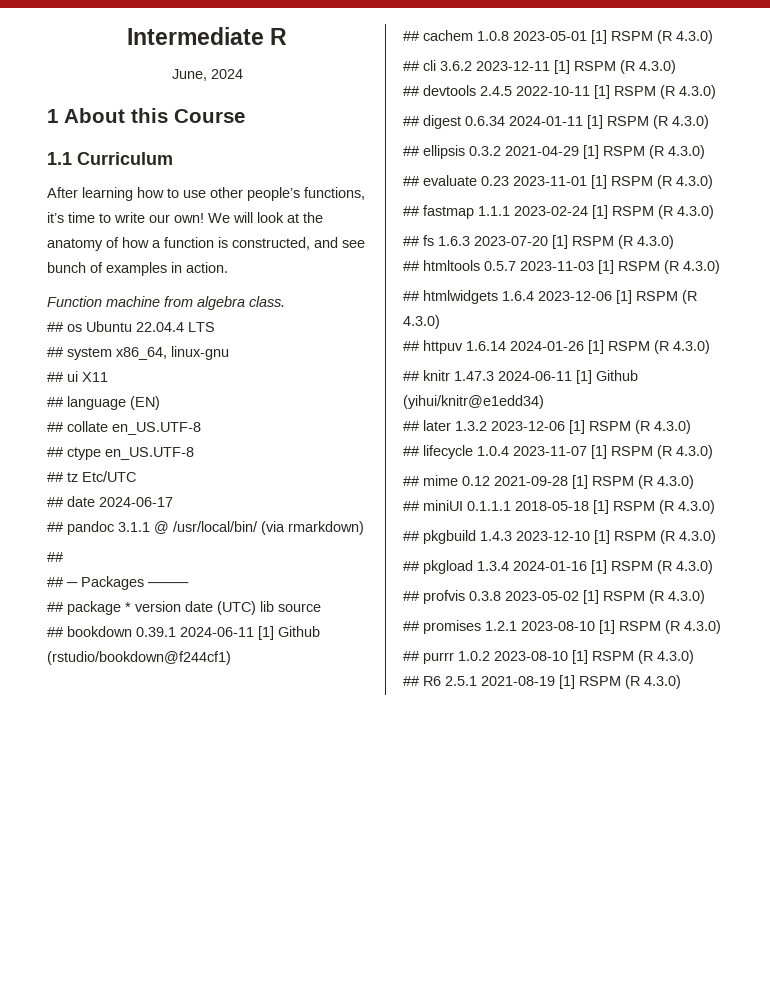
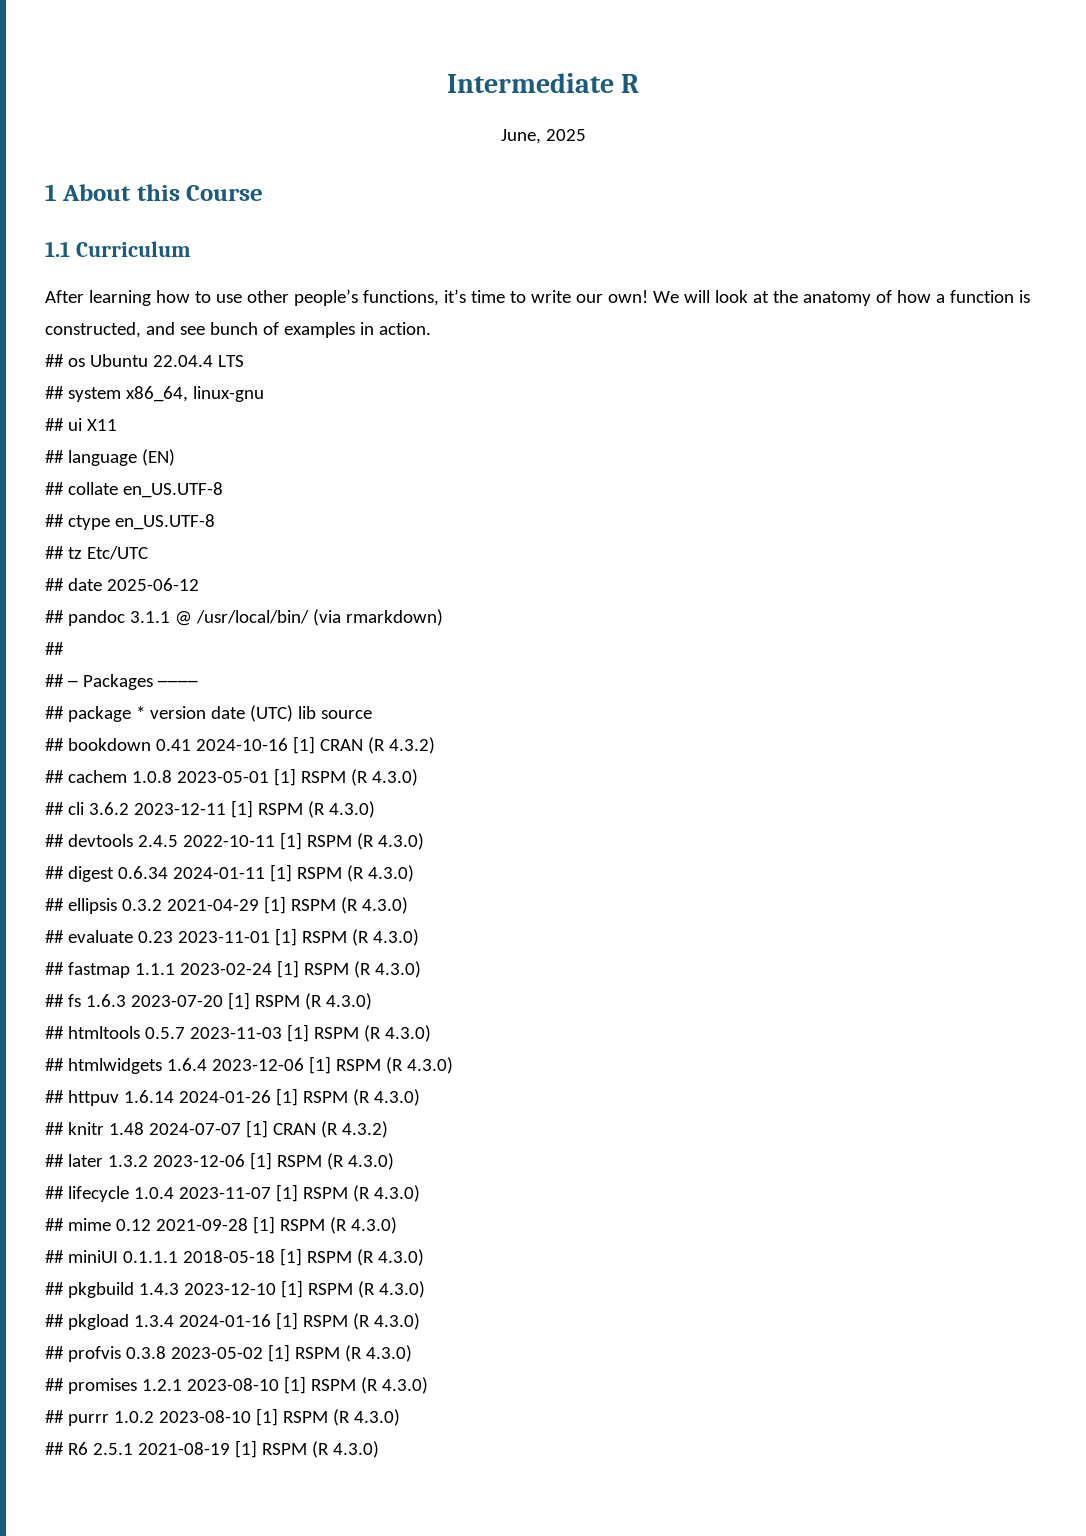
- June, 2024
+ June, 2025
- Function machine from algebra class.
- ## date 2024-06-17
+ ## date 2025-06-12
- ## bookdown 0.39.1 2024-06-11 [1] Github (rstudio/bookdown@f244cf1)
+ ## bookdown 0.41 2024-10-16 [1] CRAN (R 4.3.2)
- ## knitr 1.47.3 2024-06-11 [1] Github (yihui/knitr@e1edd34)
+ ## knitr 1.48 2024-07-07 [1] CRAN (R 4.3.2)

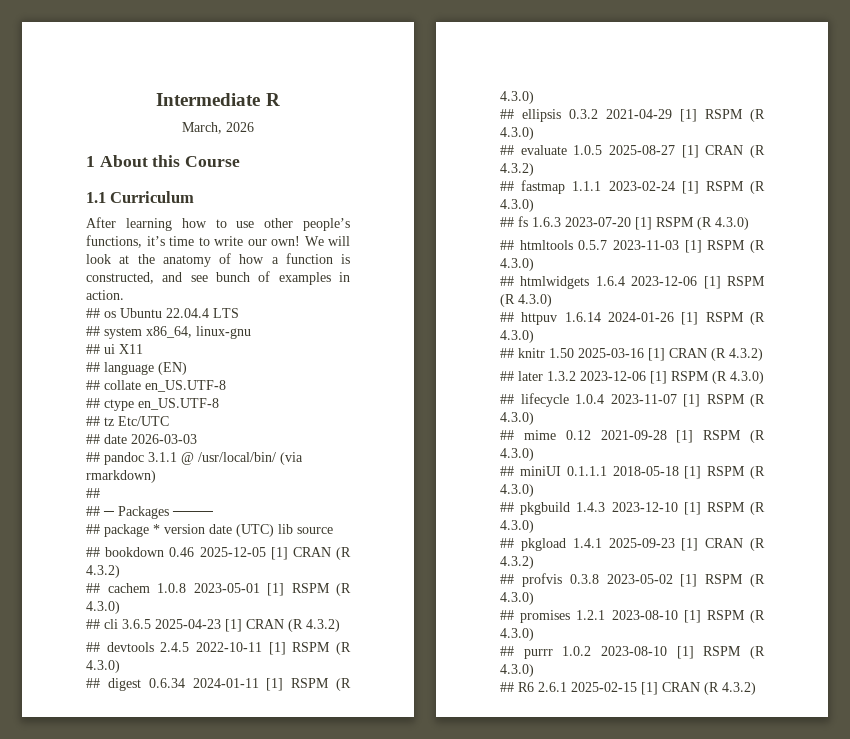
- June, 2025
+ March, 2026
- ## date 2025-06-12
+ ## date 2026-03-03
- ## bookdown 0.41 2024-10-16 [1] CRAN (R 4.3.2)
+ ## bookdown 0.46 2025-12-05 [1] CRAN (R 4.3.2)
- ## cli 3.6.2 2023-12-11 [1] RSPM (R 4.3.0)
+ ## cli 3.6.5 2025-04-23 [1] CRAN (R 4.3.2)
- ## evaluate 0.23 2023-11-01 [1] RSPM (R 4.3.0)
+ ## evaluate 1.0.5 2025-08-27 [1] CRAN (R 4.3.2)
- ## knitr 1.48 2024-07-07 [1] CRAN (R 4.3.2)
+ ## knitr 1.50 2025-03-16 [1] CRAN (R 4.3.2)
- ## pkgload 1.3.4 2024-01-16 [1] RSPM (R 4.3.0)
+ ## pkgload 1.4.1 2025-09-23 [1] CRAN (R 4.3.2)
- ## R6 2.5.1 2021-08-19 [1] RSPM (R 4.3.0)
+ ## R6 2.6.1 2025-02-15 [1] CRAN (R 4.3.2)

